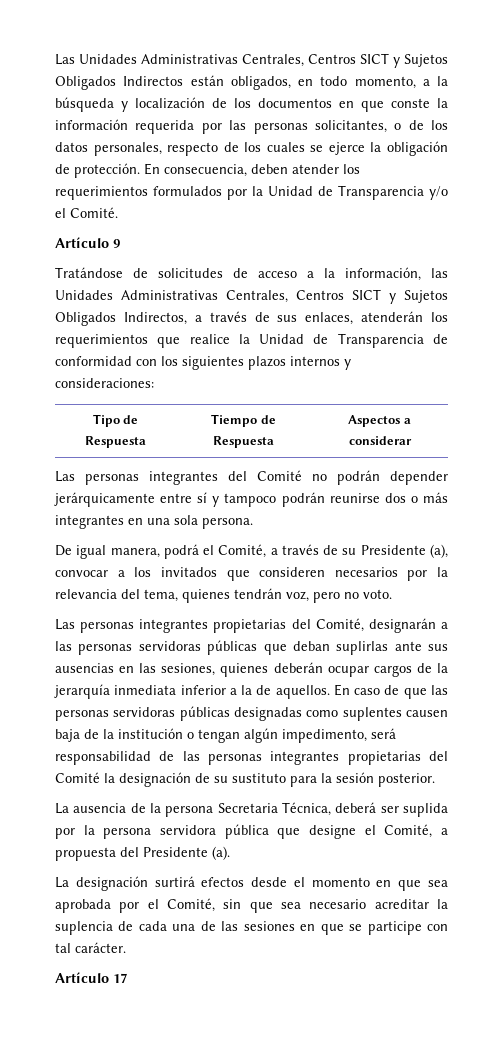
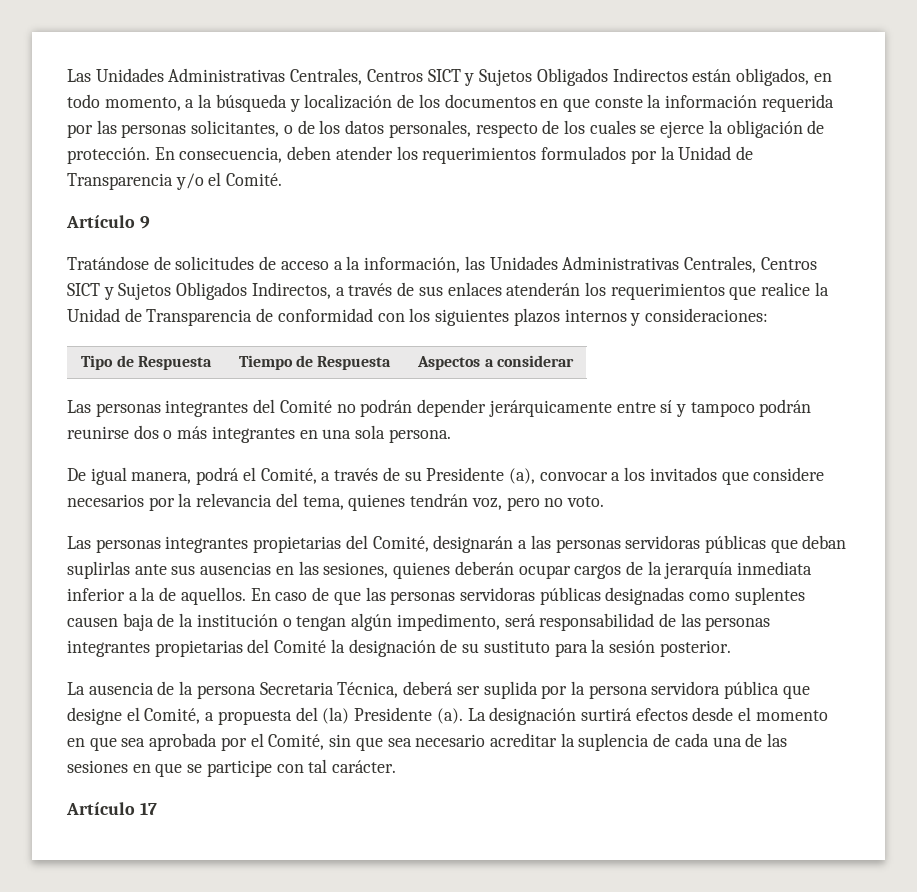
- Tratándose de solicitudes de acceso a la información, las Unidades Administrativas Centrales, Centros SICT y Sujetos Obligados Indirectos, a través de sus enlaces, atenderán los requerimientos que realice la Unidad de Transparencia de conformidad con los siguientes plazos internos y consideraciones:
+ Tratándose de solicitudes de acceso a la información, las Unidades Administrativas Centrales, Centros SICT y Sujetos Obligados Indirectos, a través de sus enlaces atenderán los requerimientos que realice la Unidad de Transparencia de conformidad con los siguientes plazos internos y consideraciones:
- De igual manera, podrá el Comité, a través de su Presidente (a), convocar a los invitados que consideren necesarios por la relevancia del tema, quienes tendrán voz, pero no voto.
+ De igual manera, podrá el Comité, a través de su Presidente (a), convocar a los invitados que considere necesarios por la relevancia del tema, quienes tendrán voz, pero no voto.
- La ausencia de la persona Secretaria Técnica, deberá ser suplida por la persona servidora pública que designe el Comité, a propuesta del Presidente (a).
- La designación surtirá efectos desde el momento en que sea aprobada por el Comité, sin que sea necesario acreditar la suplencia de cada una de las sesiones en que se participe con tal carácter.
+ La ausencia de la persona Secretaria Técnica, deberá ser suplida por la persona servidora pública que designe el Comité, a propuesta del (la) Presidente (a). La designación surtirá efectos desde el momento en que sea aprobada por el Comité, sin que sea necesario acreditar la suplencia de cada una de las sesiones en que se participe con tal carácter.

